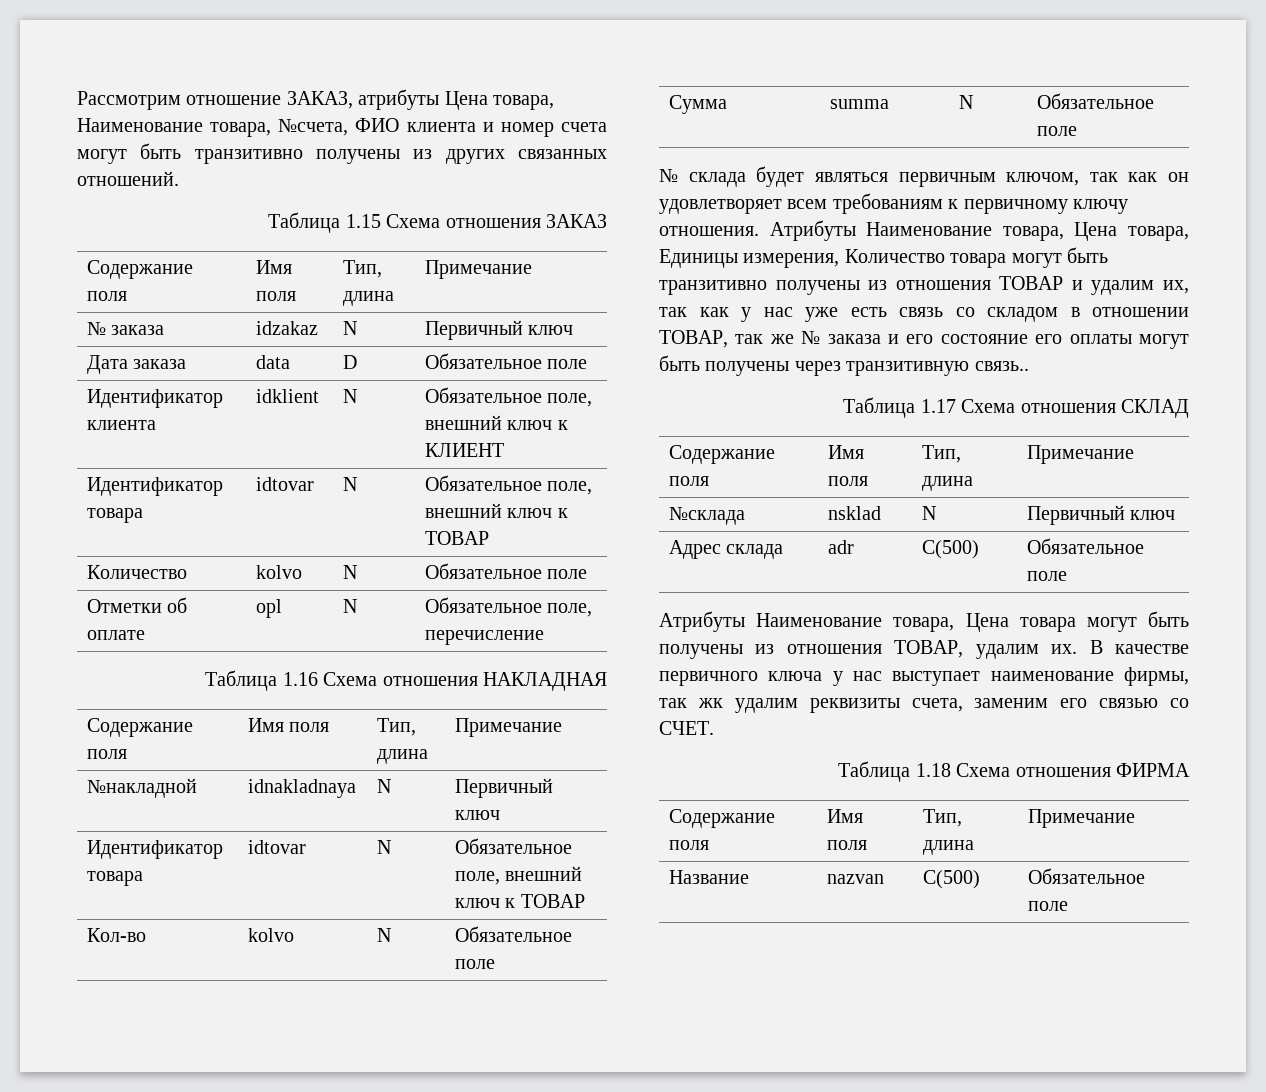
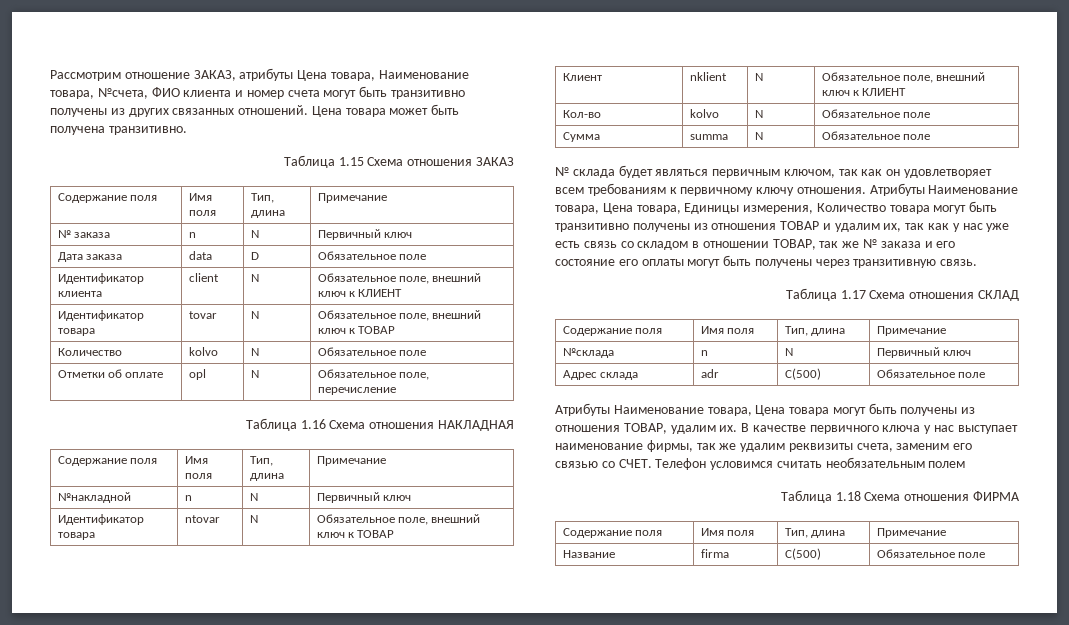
+ Цена товара может быть получена транзитивно.
- № заказа | idzakaz | N | Первичный ключ
+ № заказа | n | N | Первичный ключ
- Идентификатор клиента | idklient | N | Обязательное поле, внешний ключ к КЛИЕНТ
- Идентификатор товара | idtovar | N | Обязательное поле, внешний ключ к ТОВАР
+ Идентификатор клиента | client | N | Обязательное поле, внешний ключ к КЛИЕНТ
+ Идентификатор товара | tovar | N | Обязательное поле, внешний ключ к ТОВАР
- №накладной | idnakladnaya | N | Первичный ключ
- Идентификатор товара | idtovar | N | Обязательное поле, внешний ключ к ТОВАР
+ №накладной | n | N | Первичный ключ
+ Идентификатор товара | ntovar | N | Обязательное поле, внешний ключ к ТОВАР
+ Клиент | nklient | N | Обязательное поле, внешний ключ к КЛИЕНТ
- Атрибуты Наименование товара, Цена товара, Единицы измерения, Количество товара могут быть транзитивно получены из отношения ТОВАР и удалим их, так как у нас уже есть связь со складом в отношении ТОВАР, так же № заказа и его состояние его оплаты могут быть получены через транзитивную связь..
+ Атрибуты Наименование товара, Цена товара, Единицы измерения, Количество товара могут быть транзитивно получены из отношения ТОВАР и удалим их, так как у нас уже есть связь со складом в отношении ТОВАР, так же № заказа и его состояние его оплаты могут быть получены через транзитивную связь.
- №склада | nsklad | N | Первичный ключ
+ №склада | n | N | Первичный ключ
- В качестве первичного ключа у нас выступает наименование фирмы, так жк удалим реквизиты счета, заменим его связью со СЧЕТ.
+ В качестве первичного ключа у нас выступает наименование фирмы, так же удалим реквизиты счета, заменим его связью со СЧЕТ. Телефон условимся считать необязательным полем
- Название | nazvan | C(500) | Обязательное поле
+ Название | firma | C(500) | Обязательное поле

